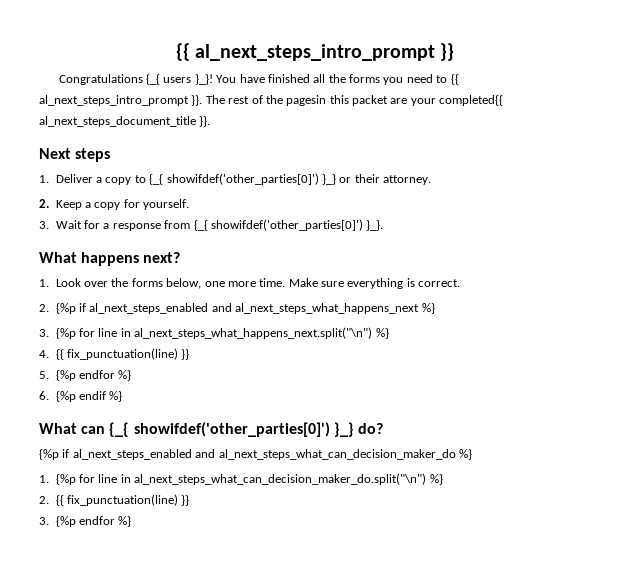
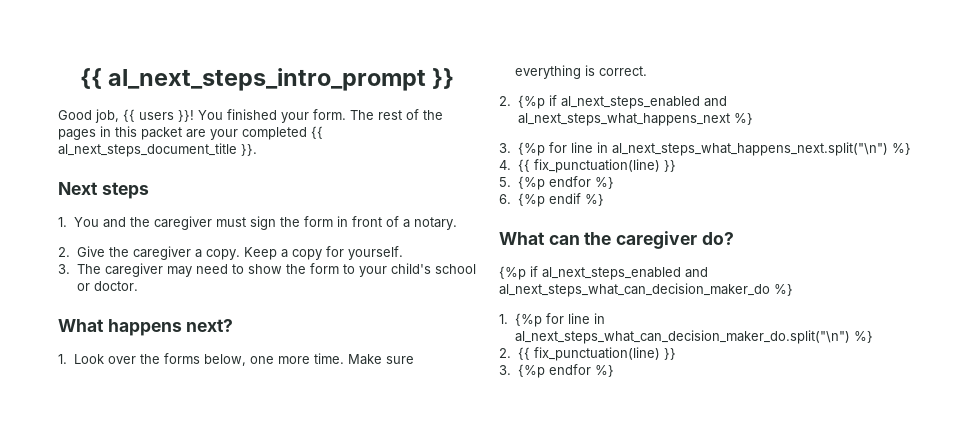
- Congratulations {_{ users }_}! You have finished all the forms you need to {{ al_next_steps_intro_prompt }}.
+ Good job, {{ users }}! You finished your form.
- The rest of the pagesin this packet are your completed{{ al_next_steps_document_title }}.
+ The rest of the pages in this packet are your completed {{ al_next_steps_document_title }}.
- 1. Deliver a copy to {_{ showifdef('other_parties[0]') }_} or their attorney.
- 2. Keep a copy for yourself.
+ 1. You and the caregiver must sign the form in front of a notary.
+ 2. Give the caregiver a copy. Keep a copy for yourself.
- 3. Wait for a response from {_{ showifdef('other_parties[0]') }_}.
+ 3. The caregiver may need to show the form to your child's school or doctor.
- What can {_{ showifdef('other_parties[0]') }_} do?
+ What can the caregiver do?

